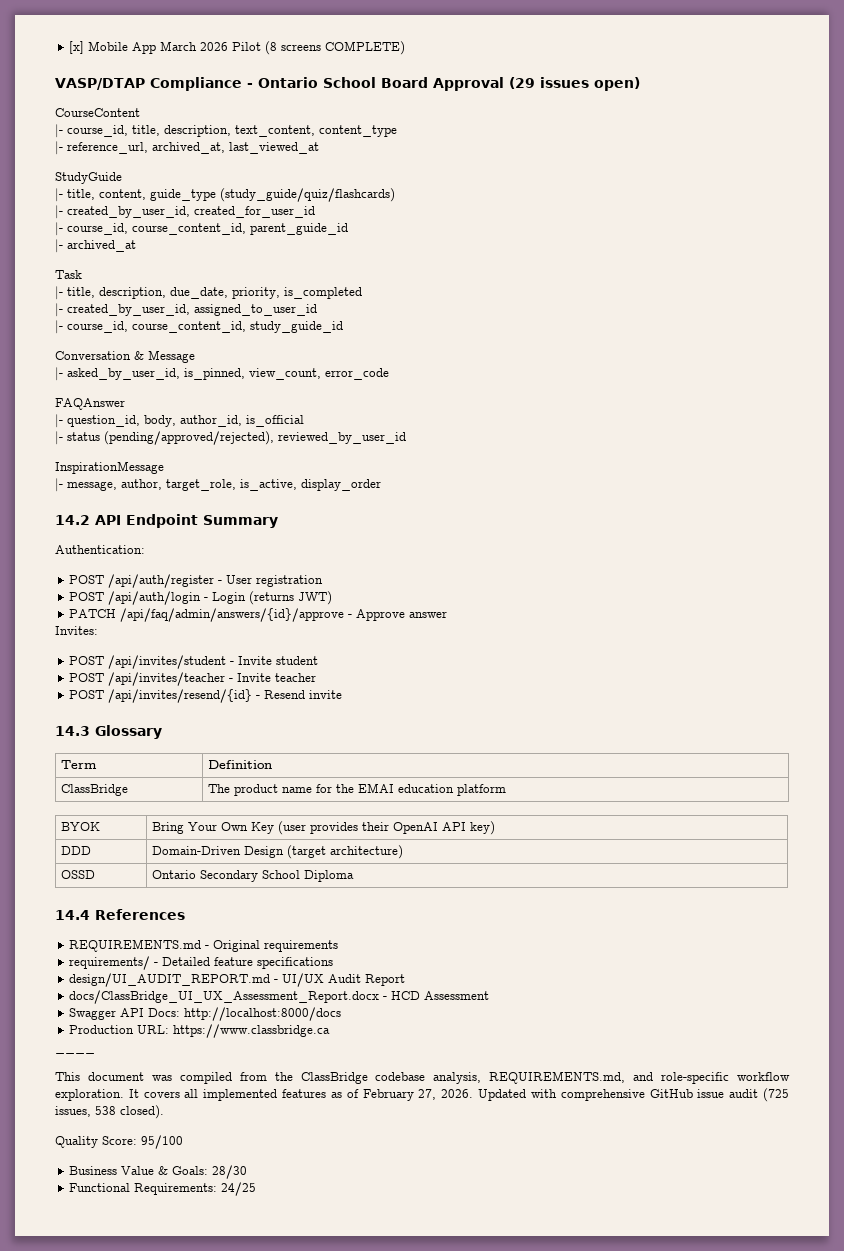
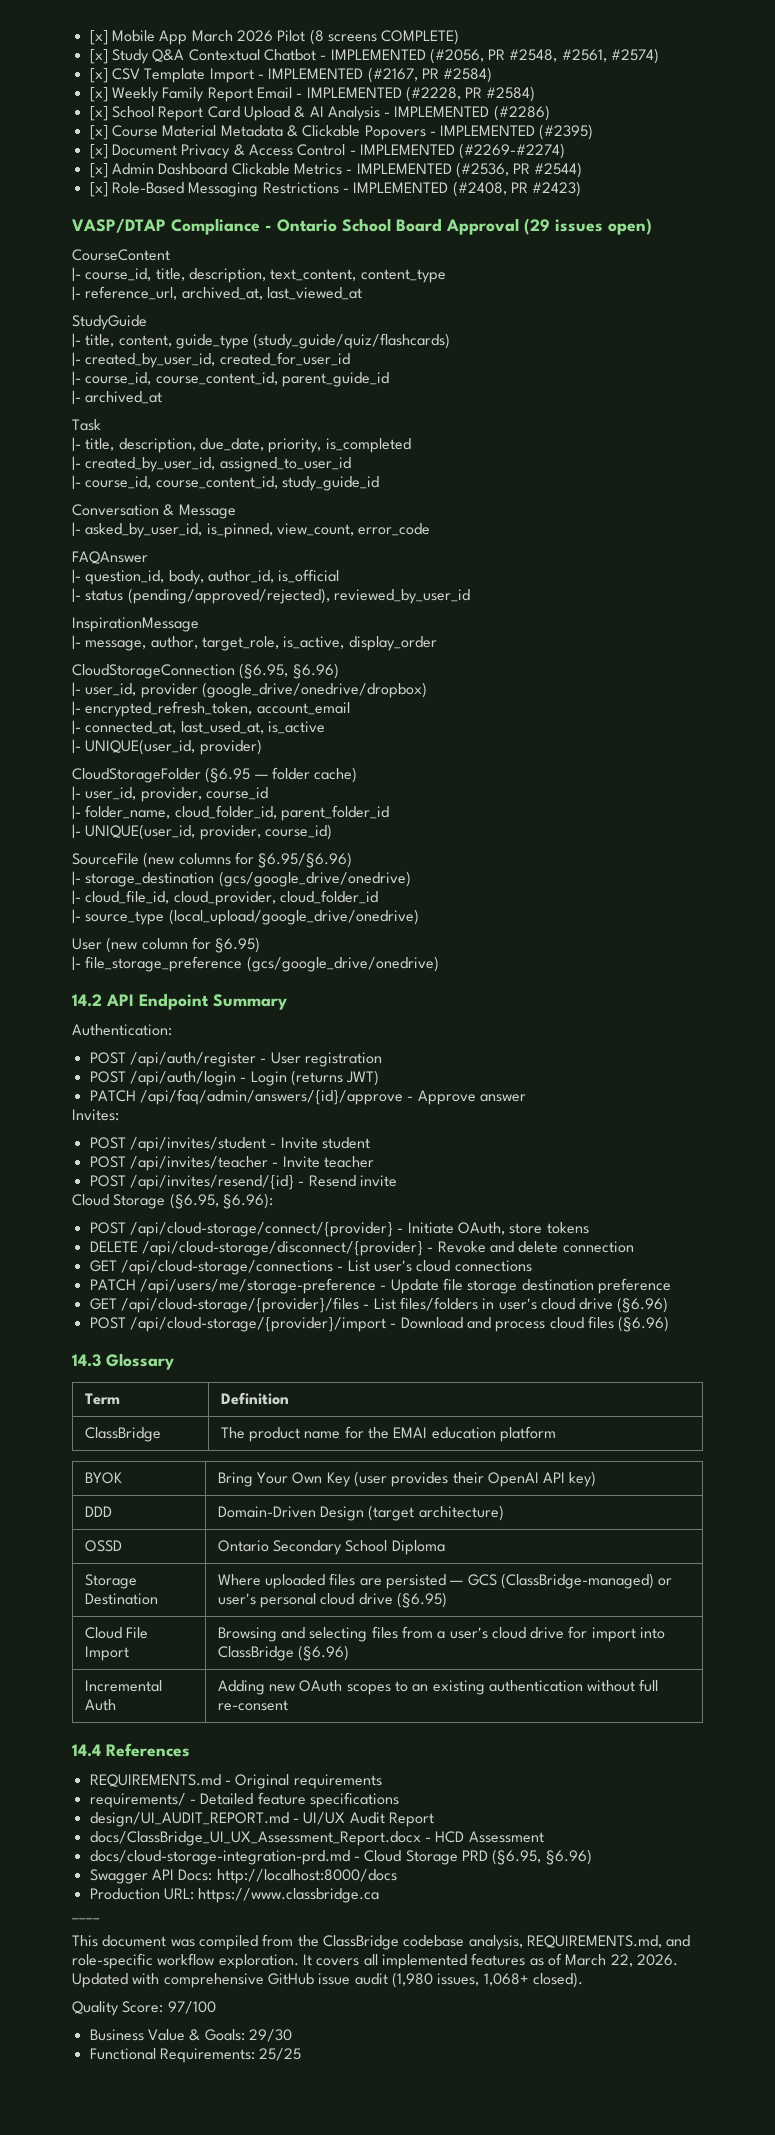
+ [x] Study Q&A Contextual Chatbot - IMPLEMENTED (#2056, PR #2548, #2561, #2574)
+ [x] CSV Template Import - IMPLEMENTED (#2167, PR #2584)
+ [x] Weekly Family Report Email - IMPLEMENTED (#2228, PR #2584)
+ [x] School Report Card Upload & AI Analysis - IMPLEMENTED (#2286)
+ [x] Course Material Metadata & Clickable Popovers - IMPLEMENTED (#2395)
+ [x] Document Privacy & Access Control - IMPLEMENTED (#2269-#2274)
+ [x] Admin Dashboard Clickable Metrics - IMPLEMENTED (#2536, PR #2544)
+ [x] Role-Based Messaging Restrictions - IMPLEMENTED (#2408, PR #2423)
+ CloudStorageConnection (§6.95, §6.96)
+ |- user_id, provider (google_drive/onedrive/dropbox)
+ |- encrypted_refresh_token, account_email
+ |- connected_at, last_used_at, is_active
+ |- UNIQUE(user_id, provider)
+ CloudStorageFolder (§6.95 — folder cache)
+ |- user_id, provider, course_id
+ |- folder_name, cloud_folder_id, parent_folder_id
+ |- UNIQUE(user_id, provider, course_id)
+ SourceFile (new columns for §6.95/§6.96)
+ |- storage_destination (gcs/google_drive/onedrive)
+ |- cloud_file_id, cloud_provider, cloud_folder_id
+ |- source_type (local_upload/google_drive/onedrive)
+ User (new column for §6.95)
+ |- file_storage_preference (gcs/google_drive/onedrive)
+ Cloud Storage (§6.95, §6.96):
+ POST /api/cloud-storage/connect/{provider} - Initiate OAuth, store tokens
+ DELETE /api/cloud-storage/disconnect/{provider} - Revoke and delete connection
+ GET /api/cloud-storage/connections - List user's cloud connections
+ PATCH /api/users/me/storage-preference - Update file storage destination preference
+ GET /api/cloud-storage/{provider}/files - List files/folders in user's cloud drive (§6.96)
+ POST /api/cloud-storage/{provider}/import - Download and process cloud files (§6.96)
+ Storage Destination | Where uploaded files are persisted — GCS (ClassBridge-managed) or user's personal cloud drive (§6.95)
+ Cloud File Import | Browsing and selecting files from a user's cloud drive for import into ClassBridge (§6.96)
+ Incremental Auth | Adding new OAuth scopes to an existing authentication without full re-consent
+ docs/cloud-storage-integration-prd.md - Cloud Storage PRD (§6.95, §6.96)
- It covers all implemented features as of February 27, 2026.
+ It covers all implemented features as of March 22, 2026.
- Updated with comprehensive GitHub issue audit (725 issues, 538 closed).
+ Updated with comprehensive GitHub issue audit (1,980 issues, 1,068+ closed).
- Quality Score: 95/100
+ Quality Score: 97/100
- Business Value & Goals: 28/30
+ Business Value & Goals: 29/30
- Functional Requirements: 24/25
+ Functional Requirements: 25/25

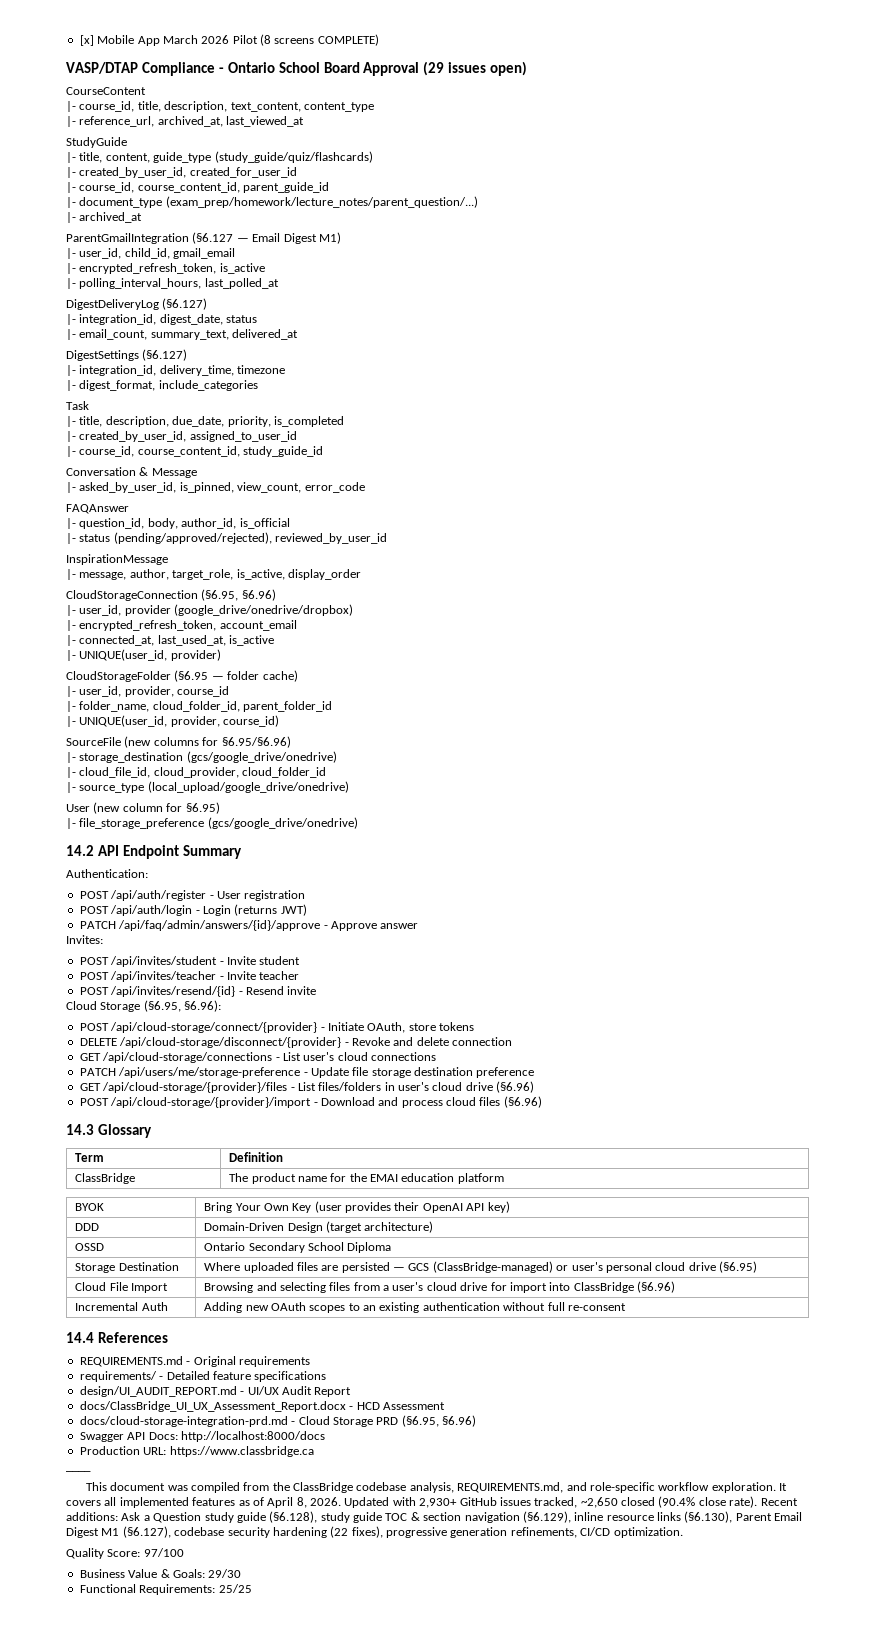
- [x] Study Q&A Contextual Chatbot - IMPLEMENTED (#2056, PR #2548, #2561, #2574)
- [x] CSV Template Import - IMPLEMENTED (#2167, PR #2584)
- [x] Weekly Family Report Email - IMPLEMENTED (#2228, PR #2584)
- [x] School Report Card Upload & AI Analysis - IMPLEMENTED (#2286)
- [x] Course Material Metadata & Clickable Popovers - IMPLEMENTED (#2395)
- [x] Document Privacy & Access Control - IMPLEMENTED (#2269-#2274)
- [x] Admin Dashboard Clickable Metrics - IMPLEMENTED (#2536, PR #2544)
- [x] Role-Based Messaging Restrictions - IMPLEMENTED (#2408, PR #2423)
+ |- document_type (exam_prep/homework/lecture_notes/parent_question/...)
+ ParentGmailIntegration (§6.127 — Email Digest M1)
+ |- user_id, child_id, gmail_email
+ |- encrypted_refresh_token, is_active
+ |- polling_interval_hours, last_polled_at
+ DigestDeliveryLog (§6.127)
+ |- integration_id, digest_date, status
+ |- email_count, summary_text, delivered_at
+ DigestSettings (§6.127)
+ |- integration_id, delivery_time, timezone
+ |- digest_format, include_categories
- It covers all implemented features as of March 22, 2026.
+ It covers all implemented features as of April 8, 2026.
- Updated with comprehensive GitHub issue audit (1,980 issues, 1,068+ closed).
+ Updated with 2,930+ GitHub issues tracked, ~2,650 closed (90.4% close rate). Recent additions: Ask a Question study guide (§6.128), study guide TOC & section navigation (§6.129), inline resource links (§6.130), Parent Email Digest M1 (§6.127), codebase security hardening (22 fixes), progressive generation refinements, CI/CD optimization.

